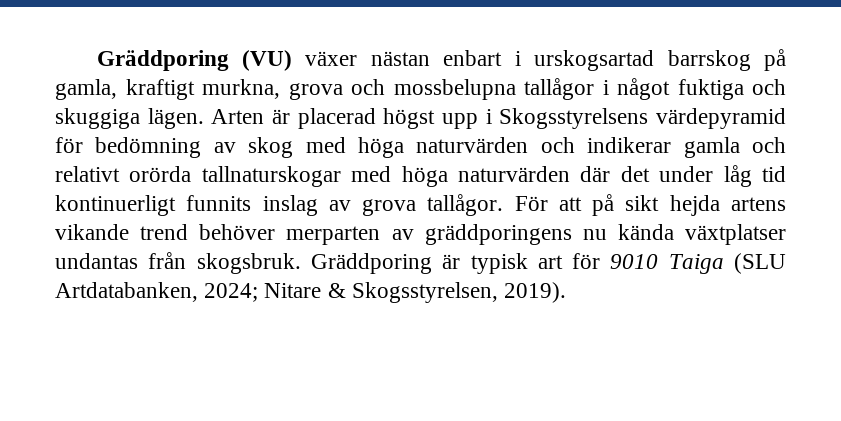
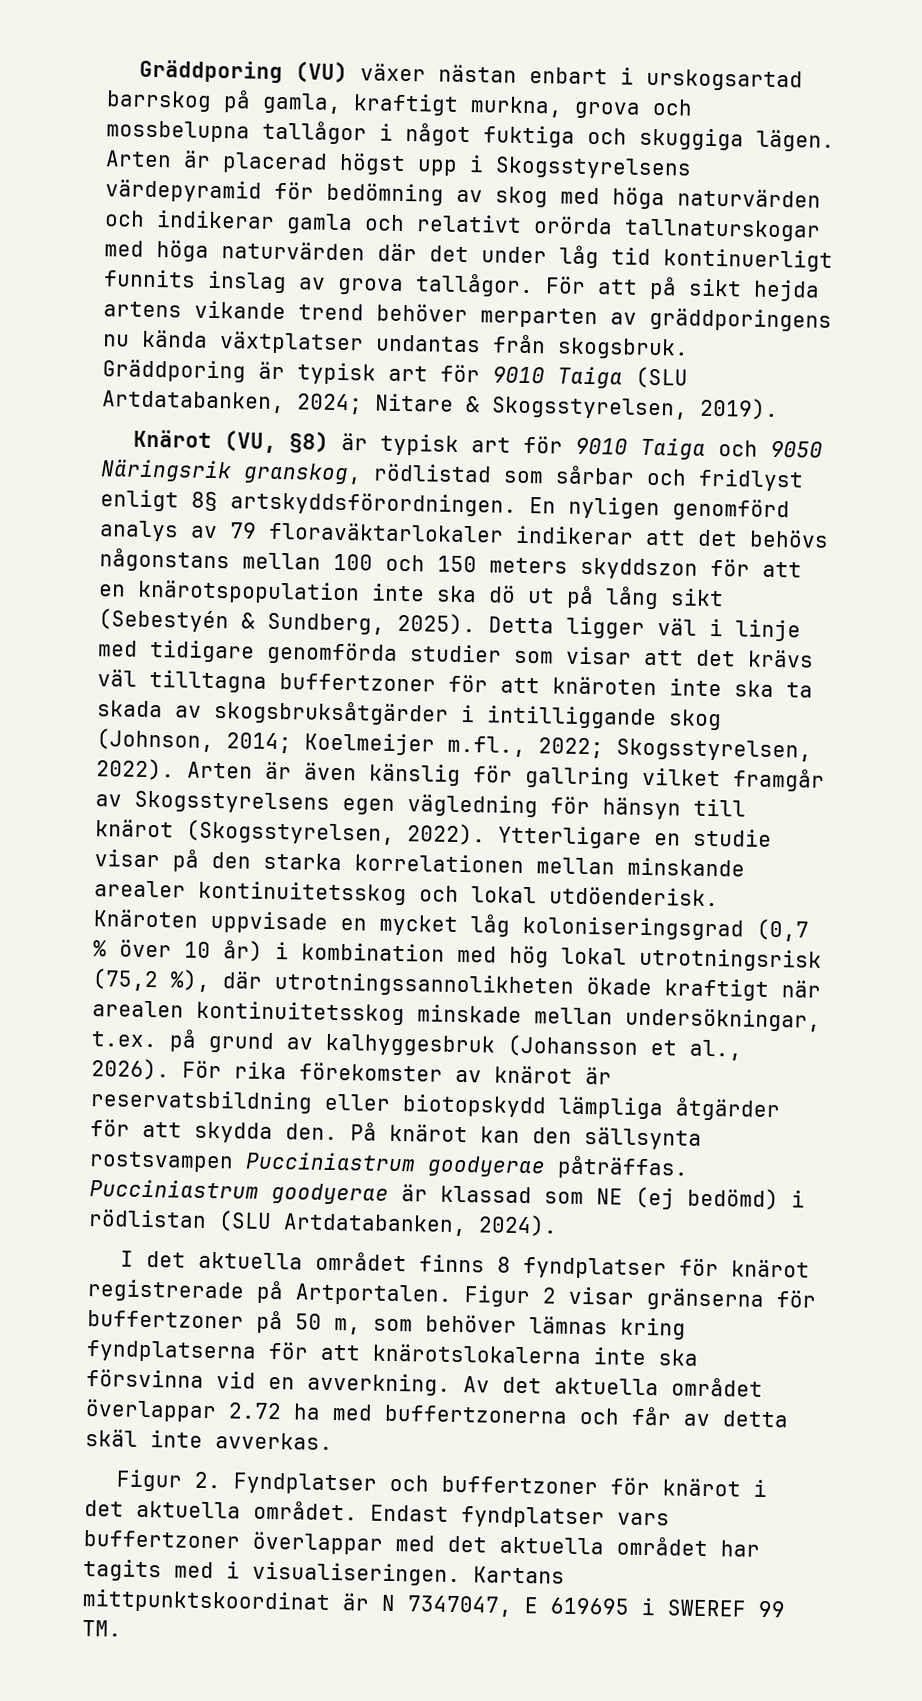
+ Knärot (VU, §8) är typisk art för 9010 Taiga och 9050 Näringsrik granskog, rödlistad som sårbar och fridlyst enligt 8§ artskyddsförordningen. En nyligen genomförd analys av 79 floraväktarlokaler indikerar att det behövs någonstans mellan 100 och 150 meters skyddszon för att en knärotspopulation inte ska dö ut på lång sikt (Sebestyén & Sundberg, 2025). Detta ligger väl i linje med tidigare genomförda studier som visar att det krävs väl tilltagna buffertzoner för att knäroten inte ska ta skada av skogsbruksåtgärder i intilliggande skog (Johnson, 2014; Koelmeijer m.fl., 2022; Skogsstyrelsen, 2022). Arten är även känslig för gallring vilket framgår av Skogsstyrelsens egen vägledning för hänsyn till knärot (Skogsstyrelsen, 2022). Ytterligare en studie visar på den starka korrelationen mellan minskande arealer kontinuitetsskog och lokal utdöenderisk. Knäroten uppvisade en mycket låg koloniseringsgrad (0,7 % över 10 år) i kombination med hög lokal utrotningsrisk (75,2 %), där utrotningssannolikheten ökade kraftigt när arealen kontinuitetsskog minskade mellan undersökningar, t.ex. på grund av kalhyggesbruk (Johansson et al., 2026). För rika förekomster av knärot är reservatsbildning eller biotopskydd lämpliga åtgärder för att skydda den. På knärot kan den sällsynta rostsvampen Pucciniastrum goodyerae påträffas. Pucciniastrum goodyerae är klassad som NE (ej bedömd) i rödlistan (SLU Artdatabanken, 2024).
+ I det aktuella området finns 8 fyndplatser för knärot registrerade på Artportalen. Figur 2 visar gränserna för buffertzoner på 50 m, som behöver lämnas kring fyndplatserna för att knärotslokalerna inte ska försvinna vid en avverkning. Av det aktuella området överlappar 2.72 ha med buffertzonerna och får av detta skäl inte avverkas.
+ Figur 2. Fyndplatser och buffertzoner för knärot i det aktuella området. Endast fyndplatser vars buffertzoner överlappar med det aktuella området har tagits med i visualiseringen. Kartans mittpunktskoordinat är N 7347047, E 619695 i SWEREF 99 TM.

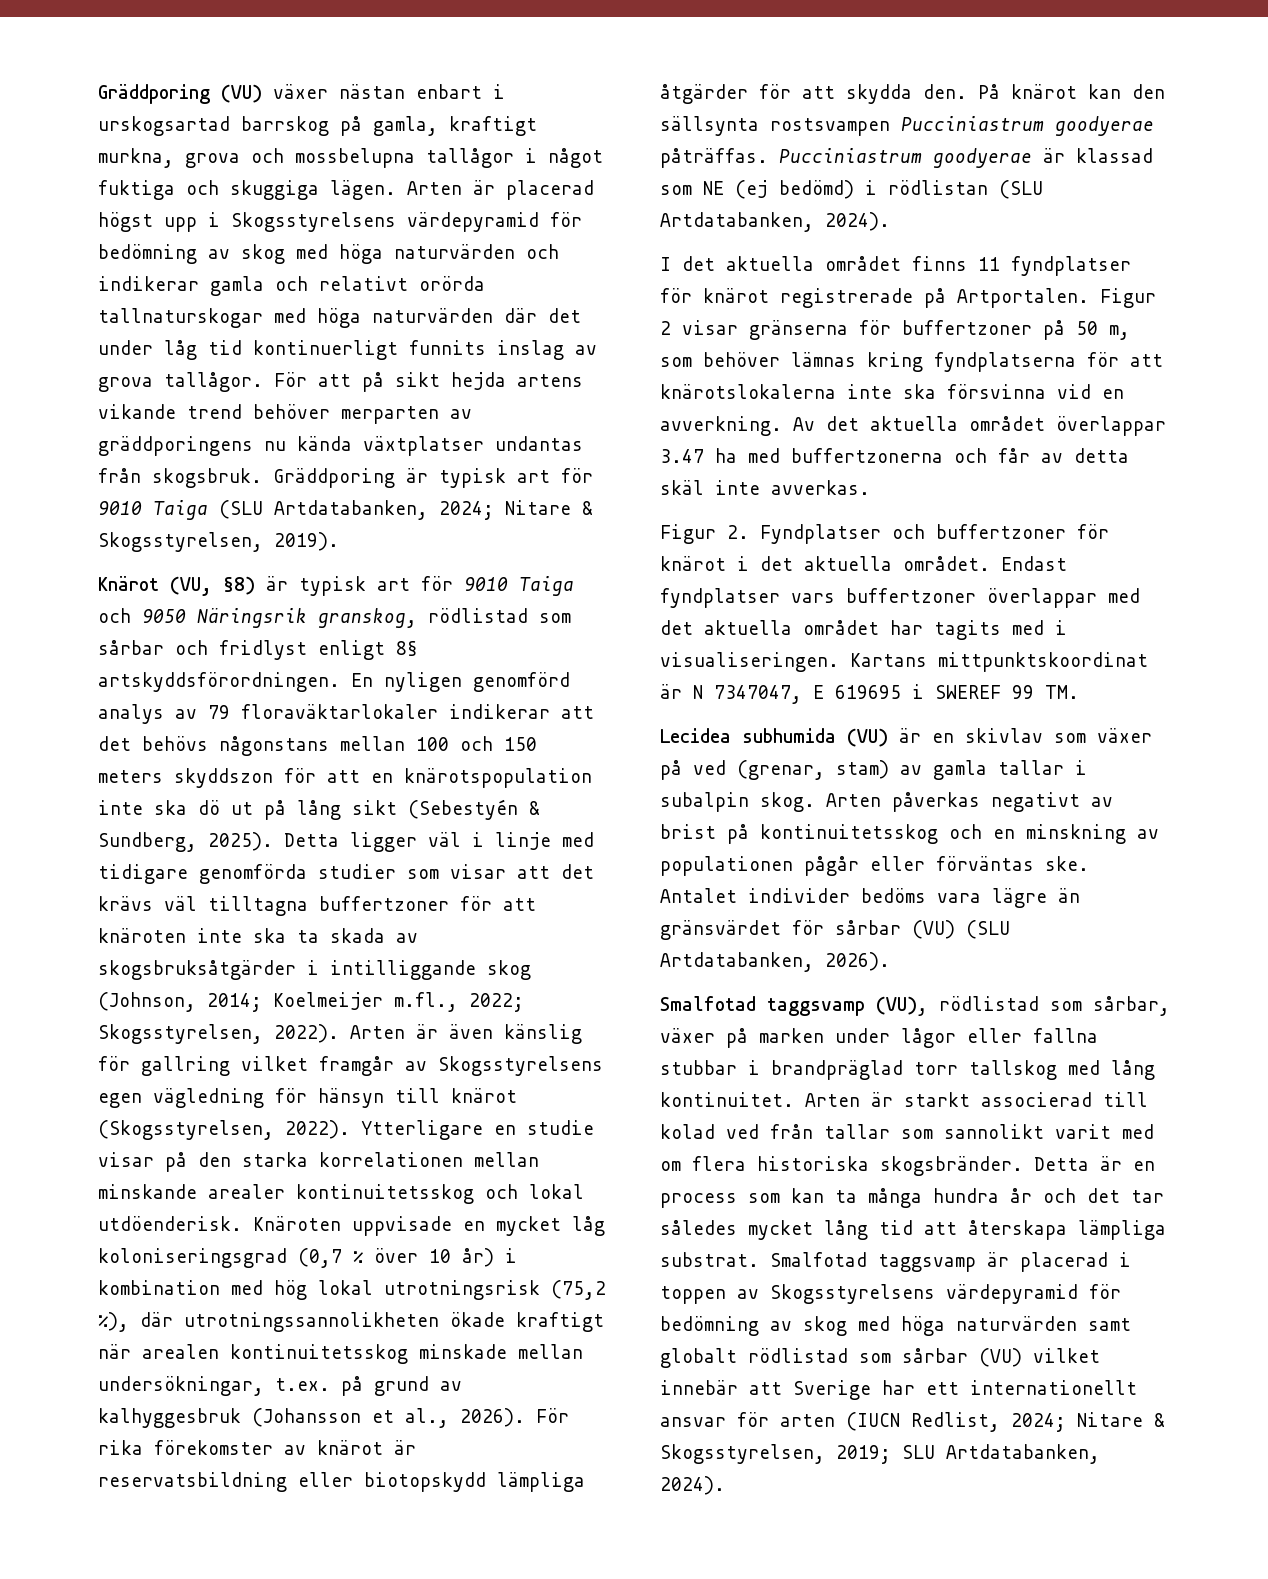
- I det aktuella området finns 8 fyndplatser för knärot registrerade på Artportalen.
+ I det aktuella området finns 11 fyndplatser för knärot registrerade på Artportalen.
- Av det aktuella området överlappar 2.72 ha med buffertzonerna och får av detta skäl inte avverkas.
+ Av det aktuella området överlappar 3.47 ha med buffertzonerna och får av detta skäl inte avverkas.
+ Lecidea subhumida (VU) är en skivlav som växer på ved (grenar, stam) av gamla tallar i subalpin skog. Arten påverkas negativt av brist på kontinuitetsskog och en minskning av populationen pågår eller förväntas ske. Antalet individer bedöms vara lägre än gränsvärdet för sårbar (VU) (SLU Artdatabanken, 2026).
+ Smalfotad taggsvamp (VU), rödlistad som sårbar, växer på marken under lågor eller fallna stubbar i brandpräglad torr tallskog med lång kontinuitet. Arten är starkt associerad till kolad ved från tallar som sannolikt varit med om flera historiska skogsbränder. Detta är en process som kan ta många hundra år och det tar således mycket lång tid att återskapa lämpliga substrat. Smalfotad taggsvamp är placerad i toppen av Skogsstyrelsens värdepyramid för bedömning av skog med höga naturvärden samt globalt rödlistad som sårbar (VU) vilket innebär att Sverige har ett internationellt ansvar för arten (IUCN Redlist, 2024; Nitare & Skogsstyrelsen, 2019; SLU Artdatabanken, 2024).

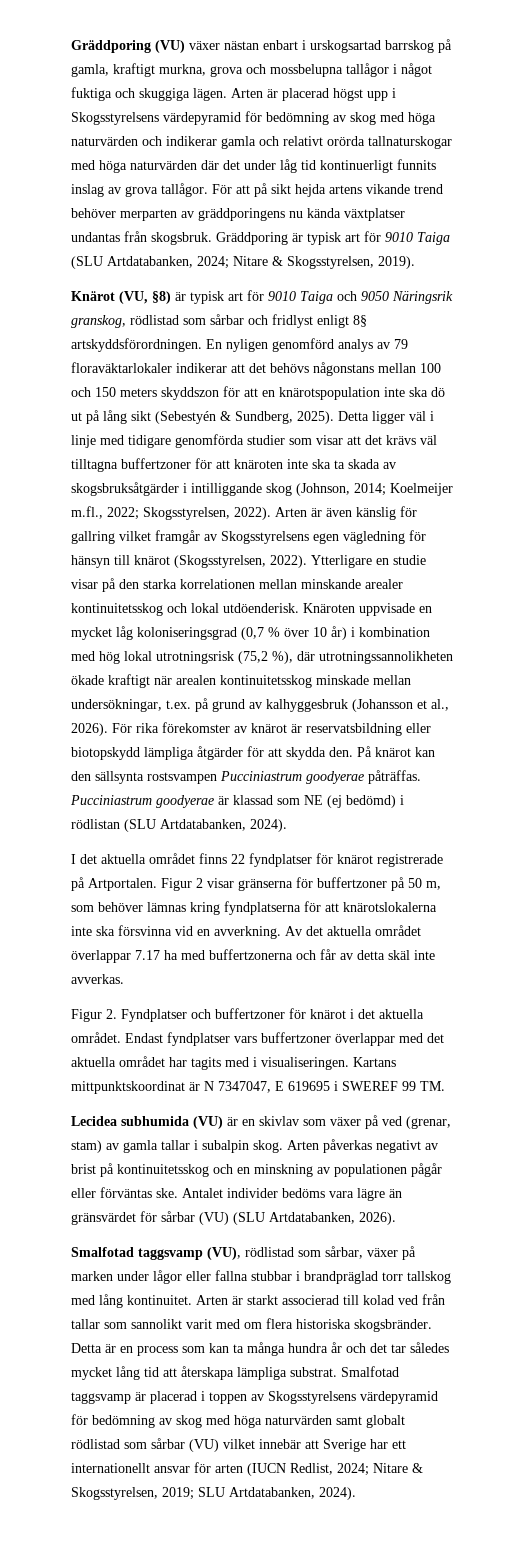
- I det aktuella området finns 11 fyndplatser för knärot registrerade på Artportalen.
+ I det aktuella området finns 22 fyndplatser för knärot registrerade på Artportalen.
- Av det aktuella området överlappar 3.47 ha med buffertzonerna och får av detta skäl inte avverkas.
+ Av det aktuella området överlappar 7.17 ha med buffertzonerna och får av detta skäl inte avverkas.

